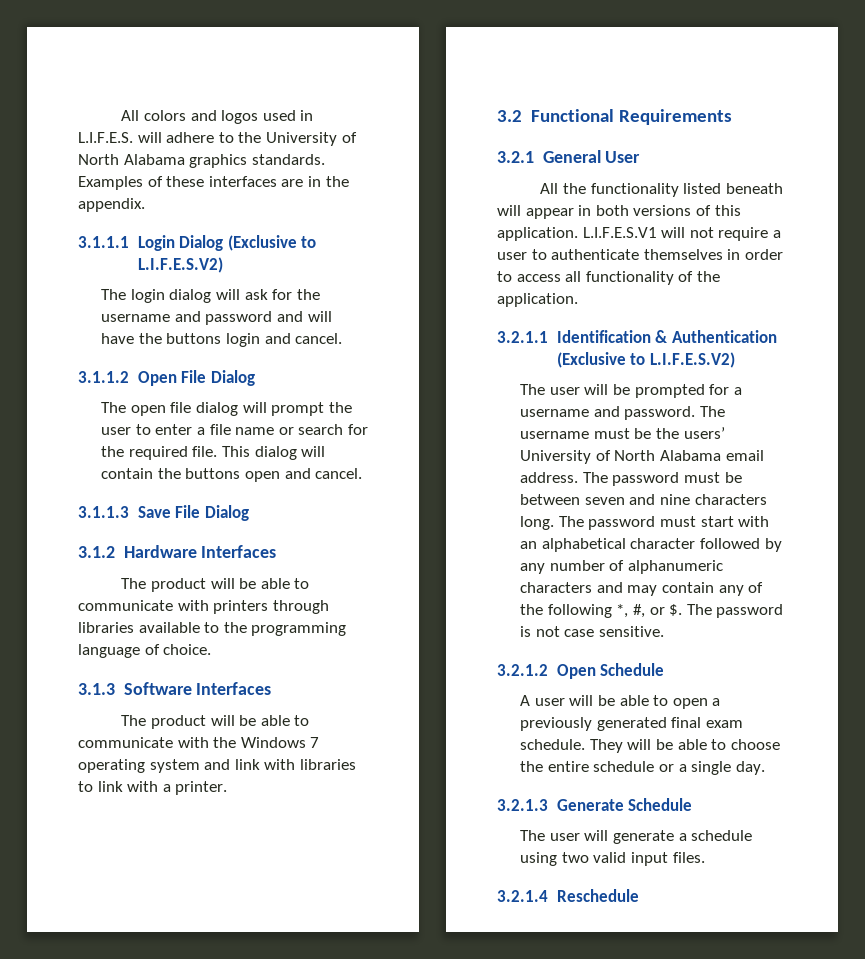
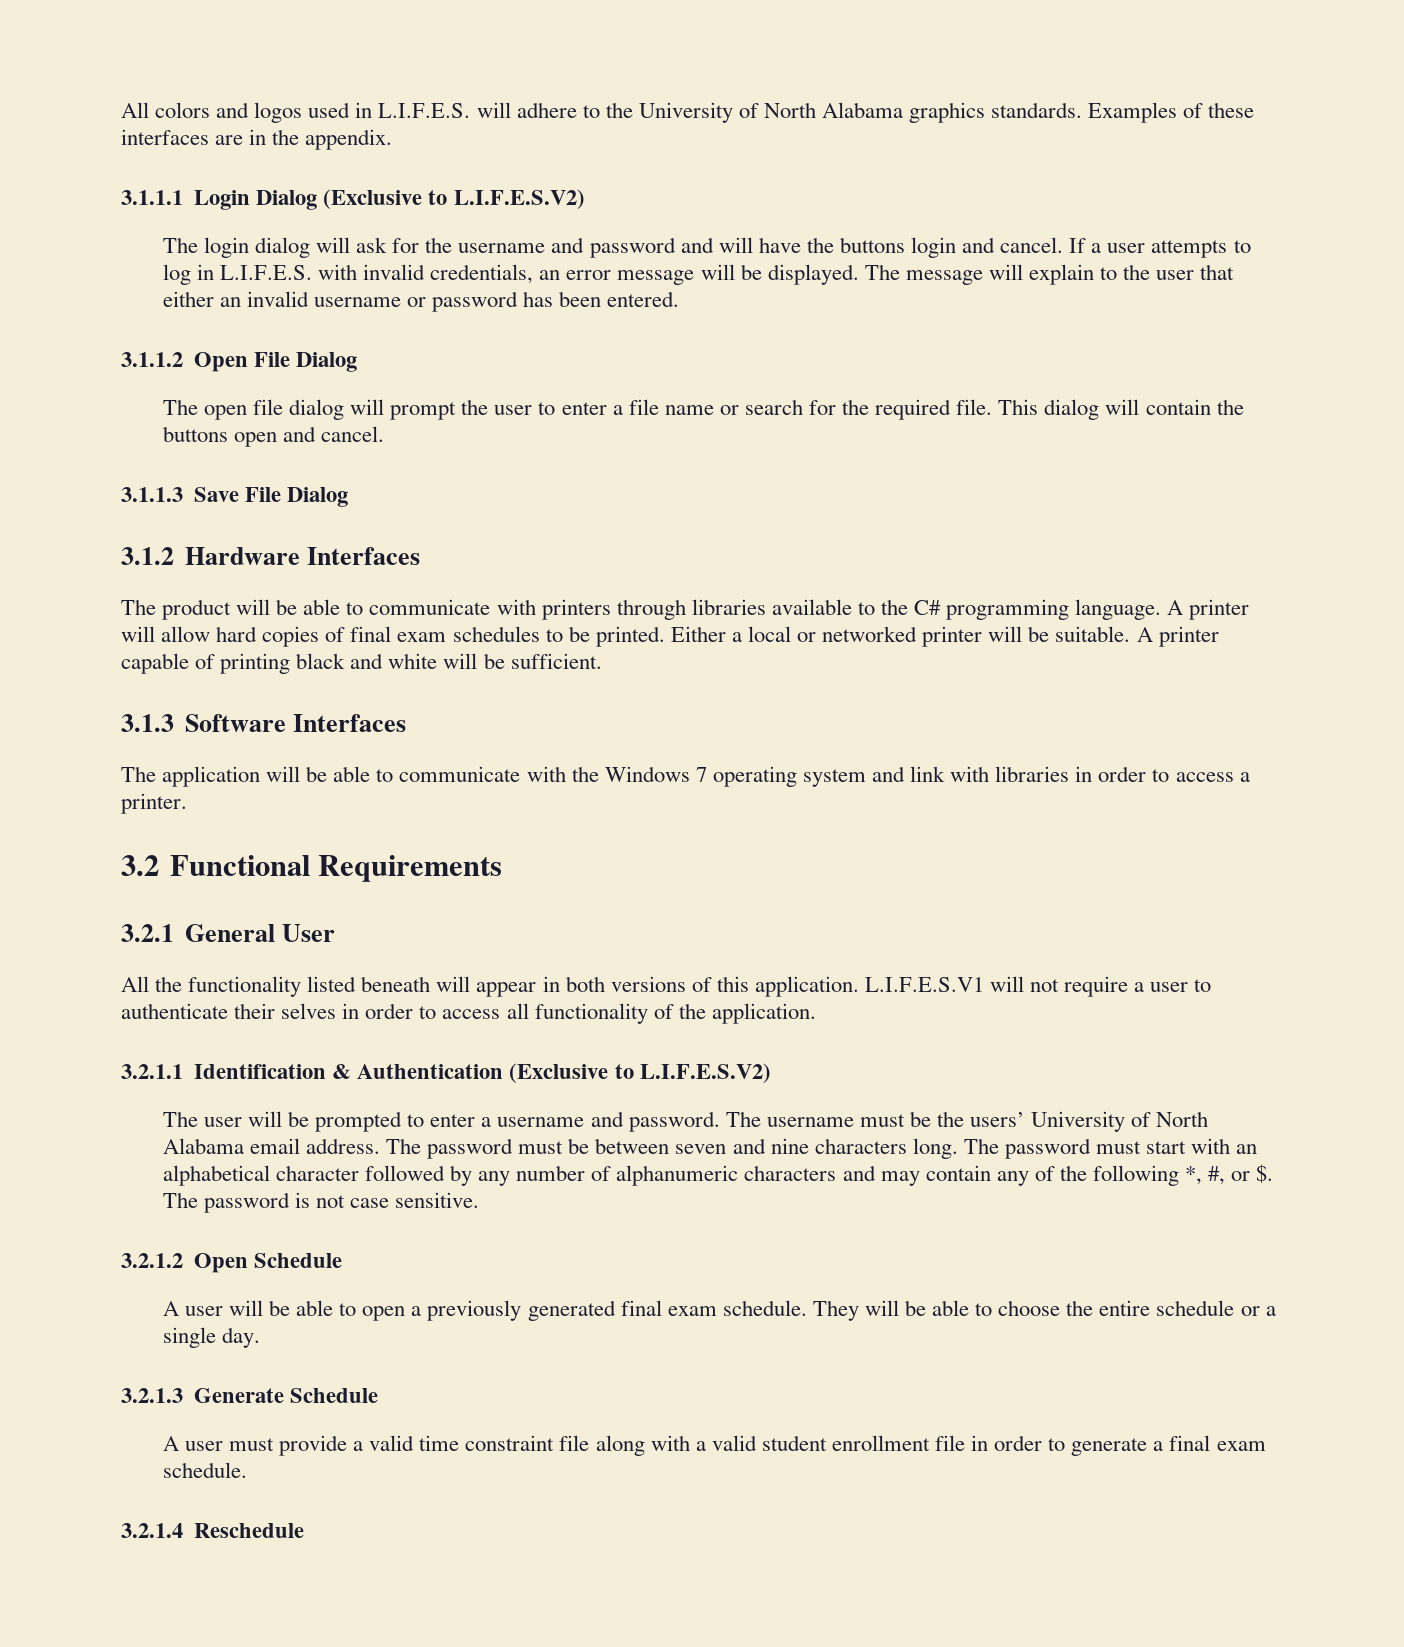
+ If a user attempts to log in L.I.F.E.S. with invalid credentials, an error message will be displayed. The message will explain to the user that either an invalid username or password has been entered.
- The product will be able to communicate with printers through libraries available to the programming language of choice.
+ The product will be able to communicate with printers through libraries available to the C# programming language. A printer will allow hard copies of final exam schedules to be printed. Either a local or networked printer will be suitable. A printer capable of printing black and white will be sufficient.
- The product will be able to communicate with the Windows 7 operating system and link with libraries to link with a printer.
+ The application will be able to communicate with the Windows 7 operating system and link with libraries in order to access a printer.
- L.I.F.E.S.V1 will not require a user to authenticate themselves in order to access all functionality of the application.
+ L.I.F.E.S.V1 will not require a user to authenticate their selves in order to access all functionality of the application.
- The user will be prompted for a username and password.
+ The user will be prompted to enter a username and password.
- The user will generate a schedule using two valid input files.
+ A user must provide a valid time constraint file along with a valid student enrollment file in order to generate a final exam schedule.

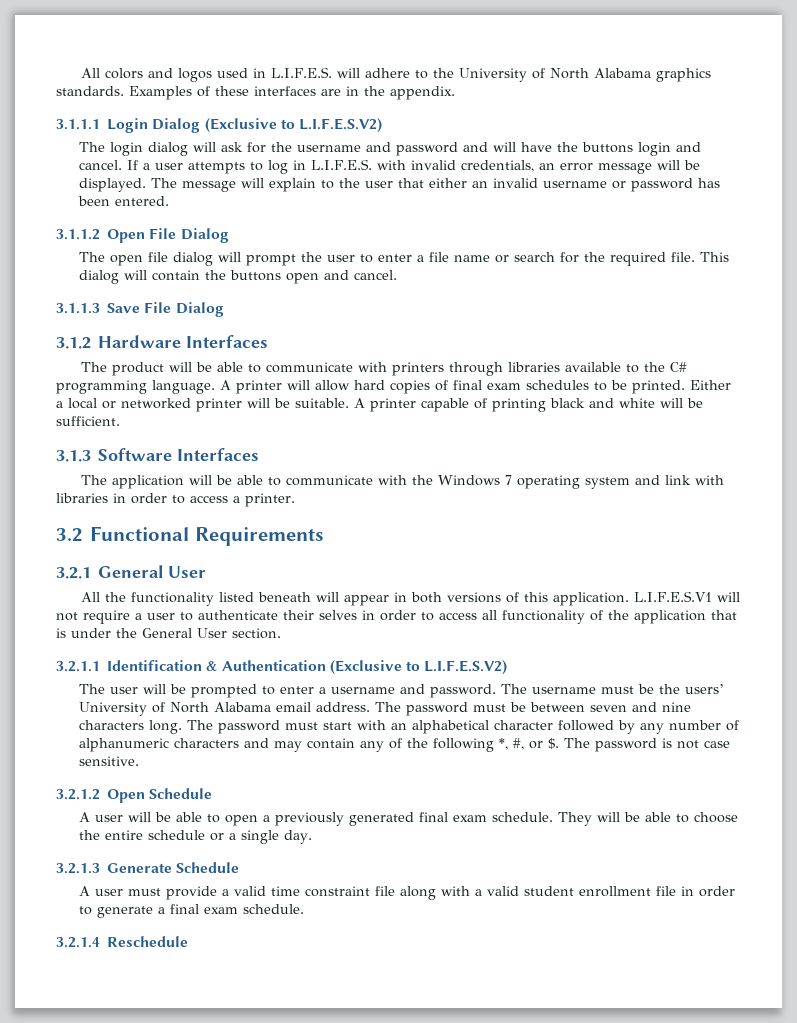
- L.I.F.E.S.V1 will not require a user to authenticate their selves in order to access all functionality of the application.
+ L.I.F.E.S.V1 will not require a user to authenticate their selves in order to access all functionality of the application that is under the General User section.

